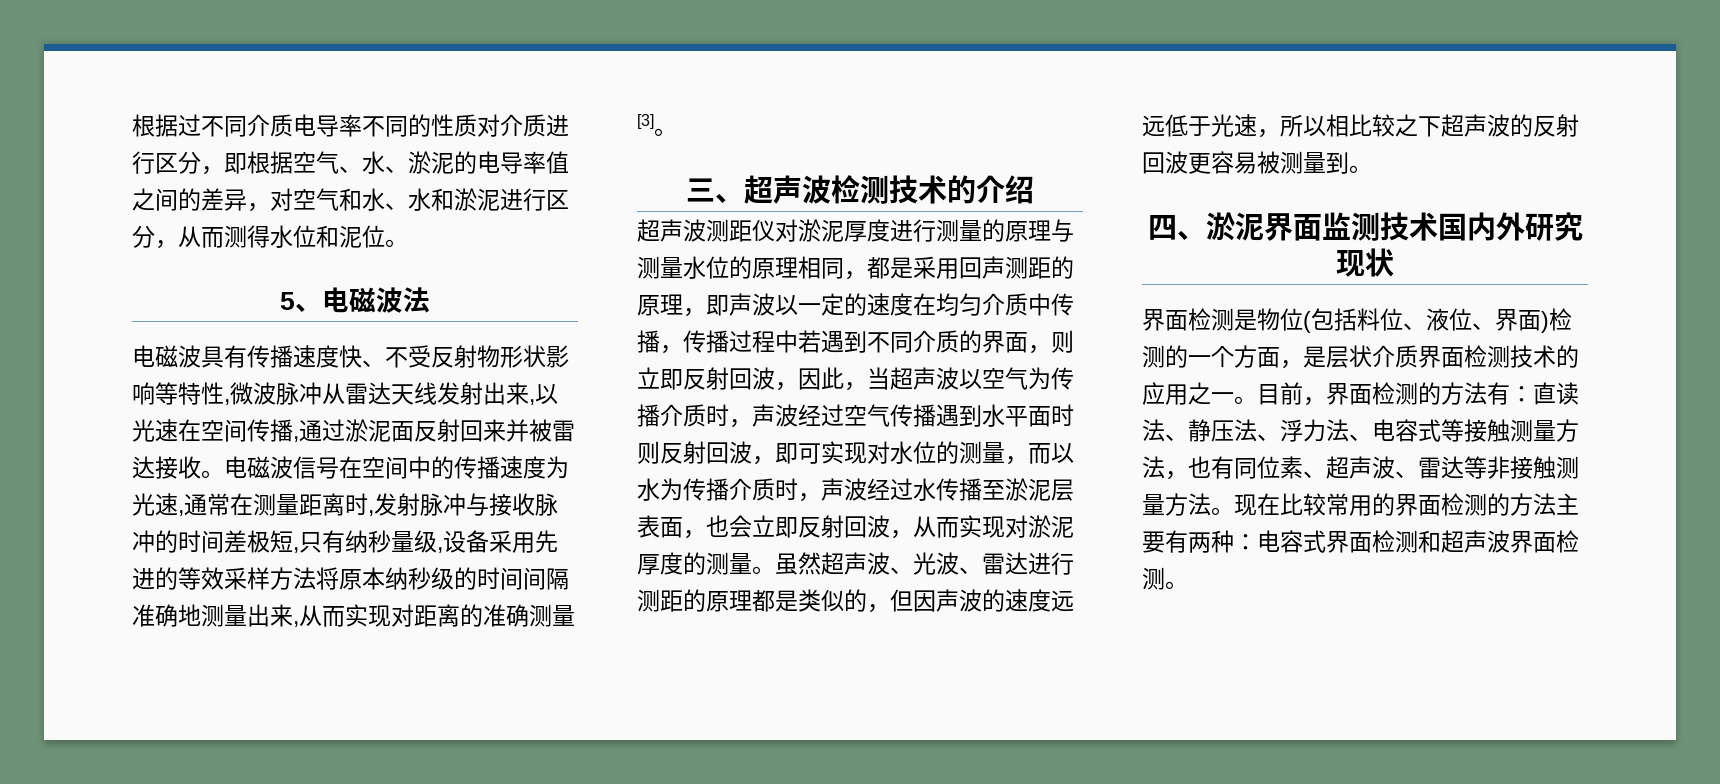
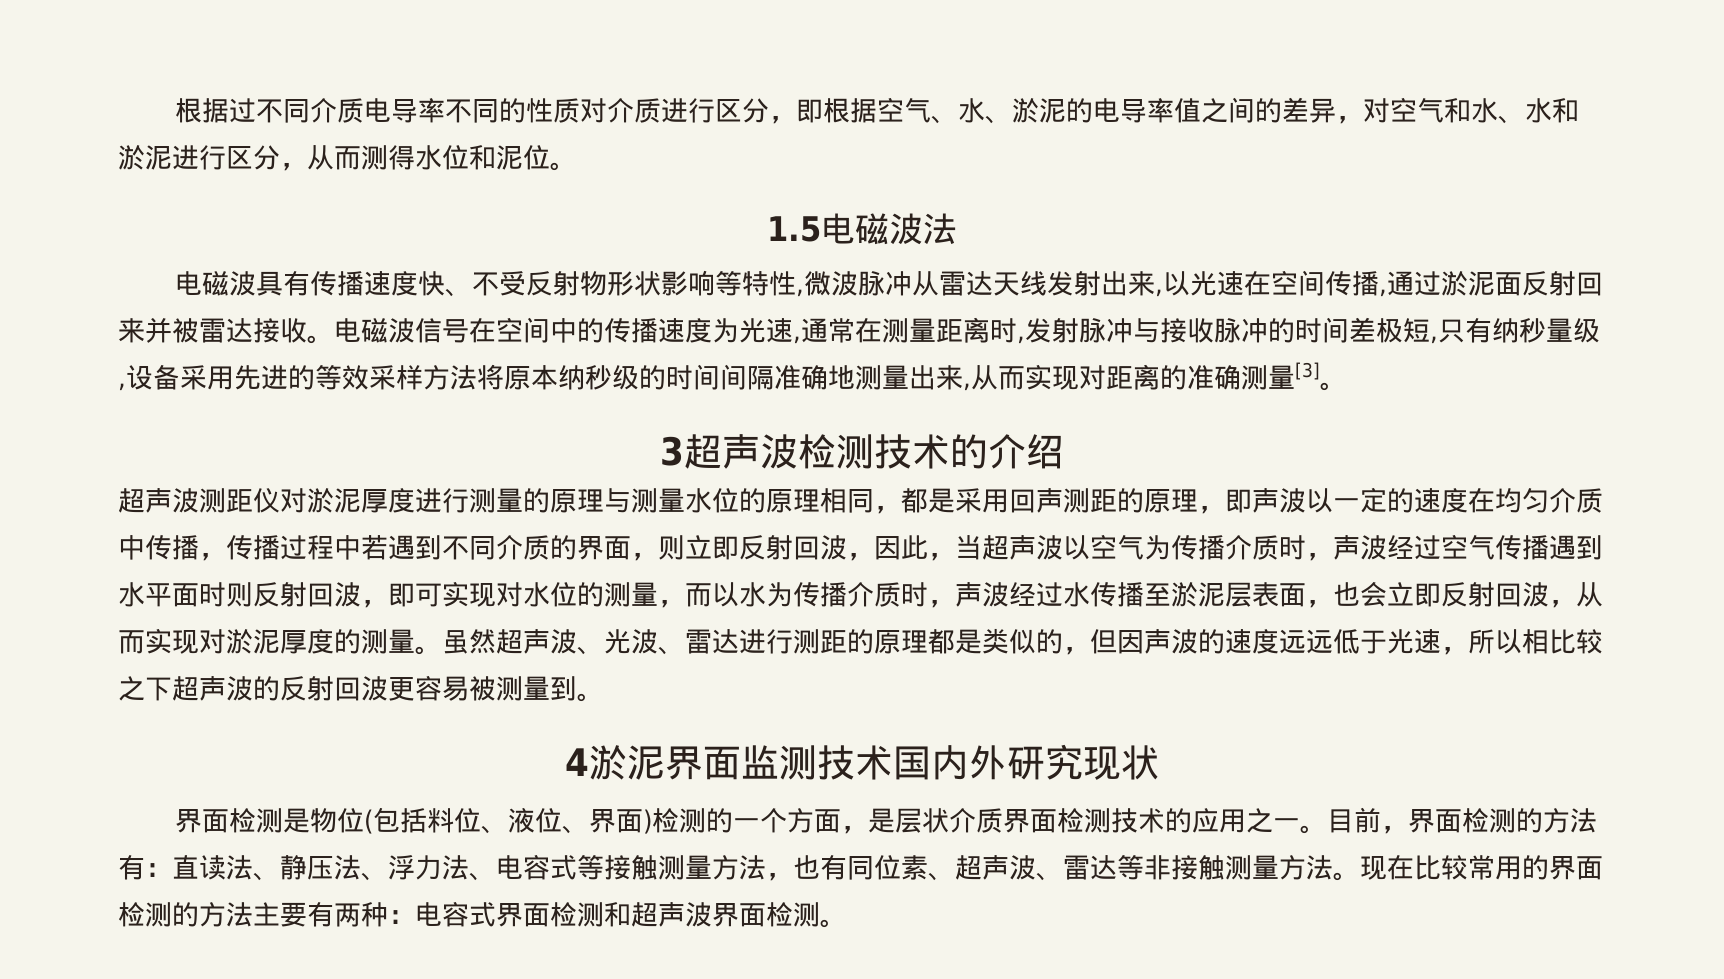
- 5、电磁波法
+ 1.5电磁波法
- 三、超声波检测技术的介绍
+ 3超声波检测技术的介绍
- 四、淤泥界面监测技术国内外研究现状
+ 4淤泥界面监测技术国内外研究现状

